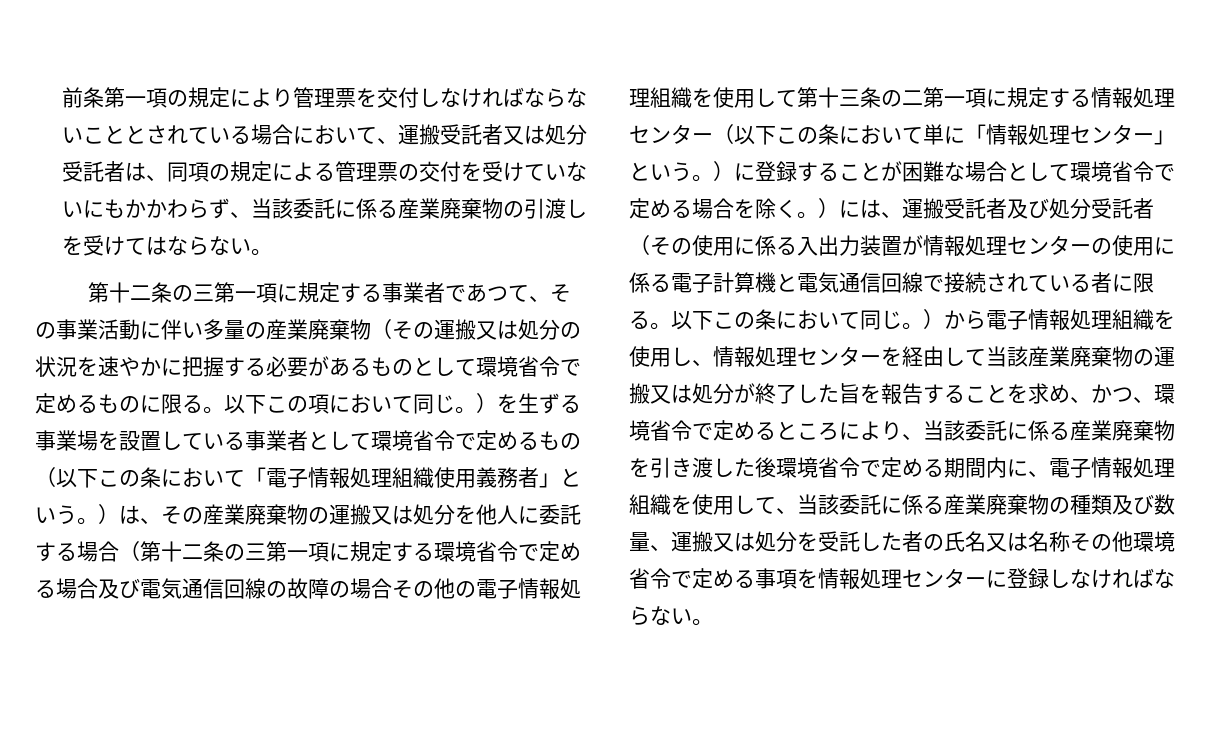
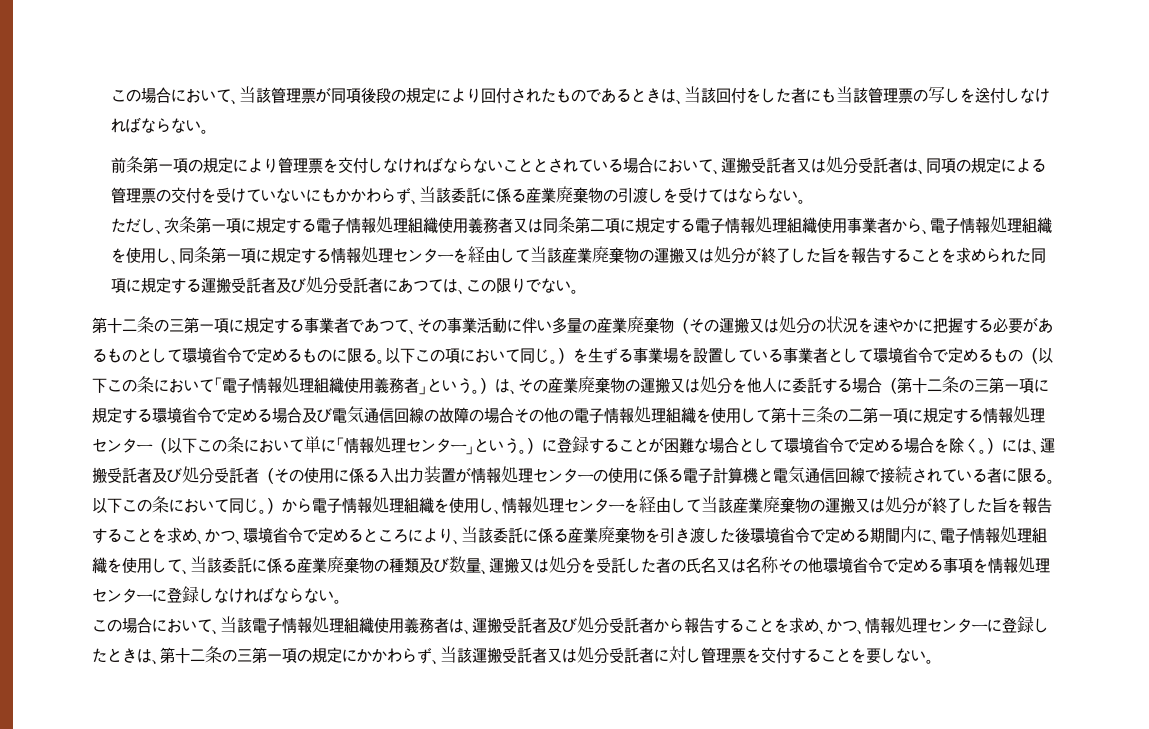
+ この場合において、当該管理票が同項後段の規定により回付されたものであるときは、当該回付をした者にも当該管理票の写しを送付しなければならない。
+ ただし、次条第一項に規定する電子情報処理組織使用義務者又は同条第二項に規定する電子情報処理組織使用事業者から、電子情報処理組織を使用し、同条第一項に規定する情報処理センターを経由して当該産業廃棄物の運搬又は処分が終了した旨を報告することを求められた同項に規定する運搬受託者及び処分受託者にあつては、この限りでない。
+ この場合において、当該電子情報処理組織使用義務者は、運搬受託者及び処分受託者から報告することを求め、かつ、情報処理センターに登録したときは、第十二条の三第一項の規定にかかわらず、当該運搬受託者又は処分受託者に対し管理票を交付することを要しない。

